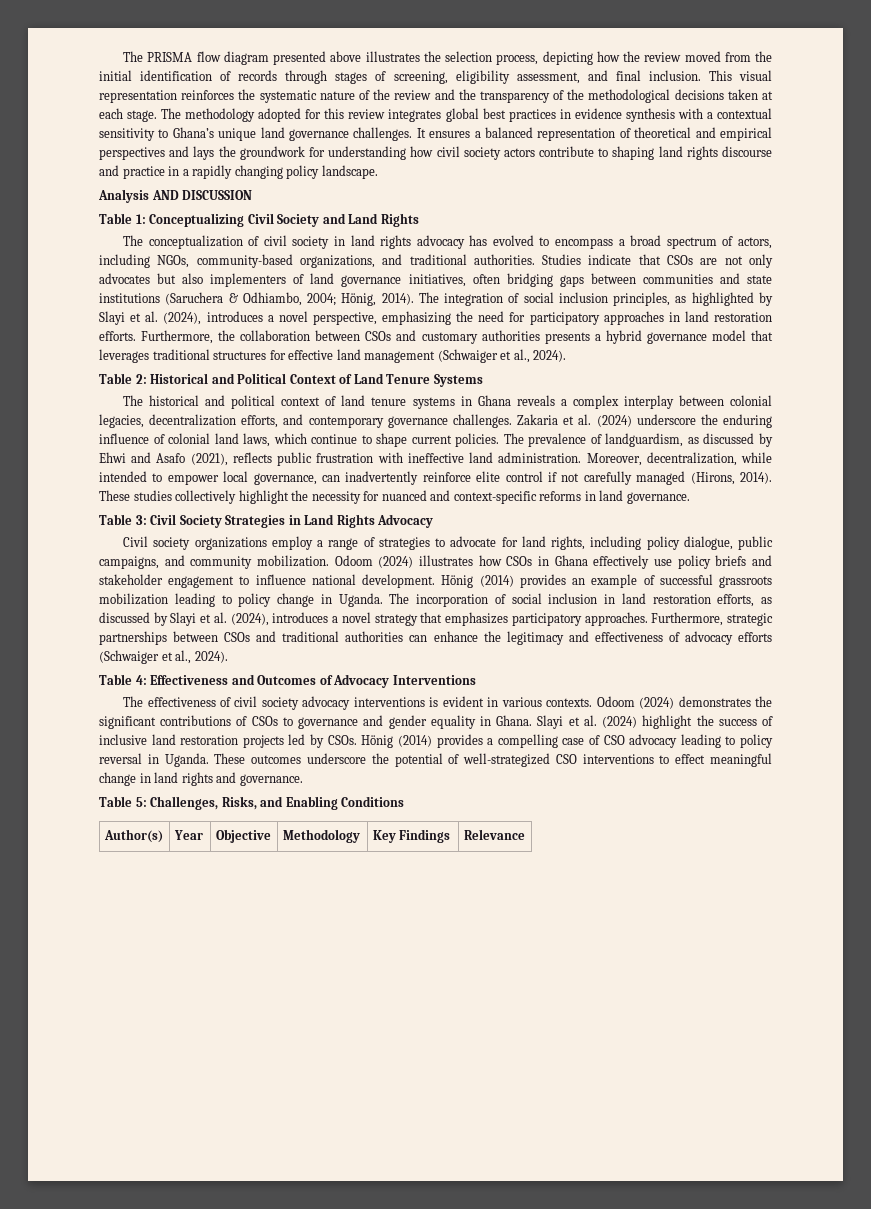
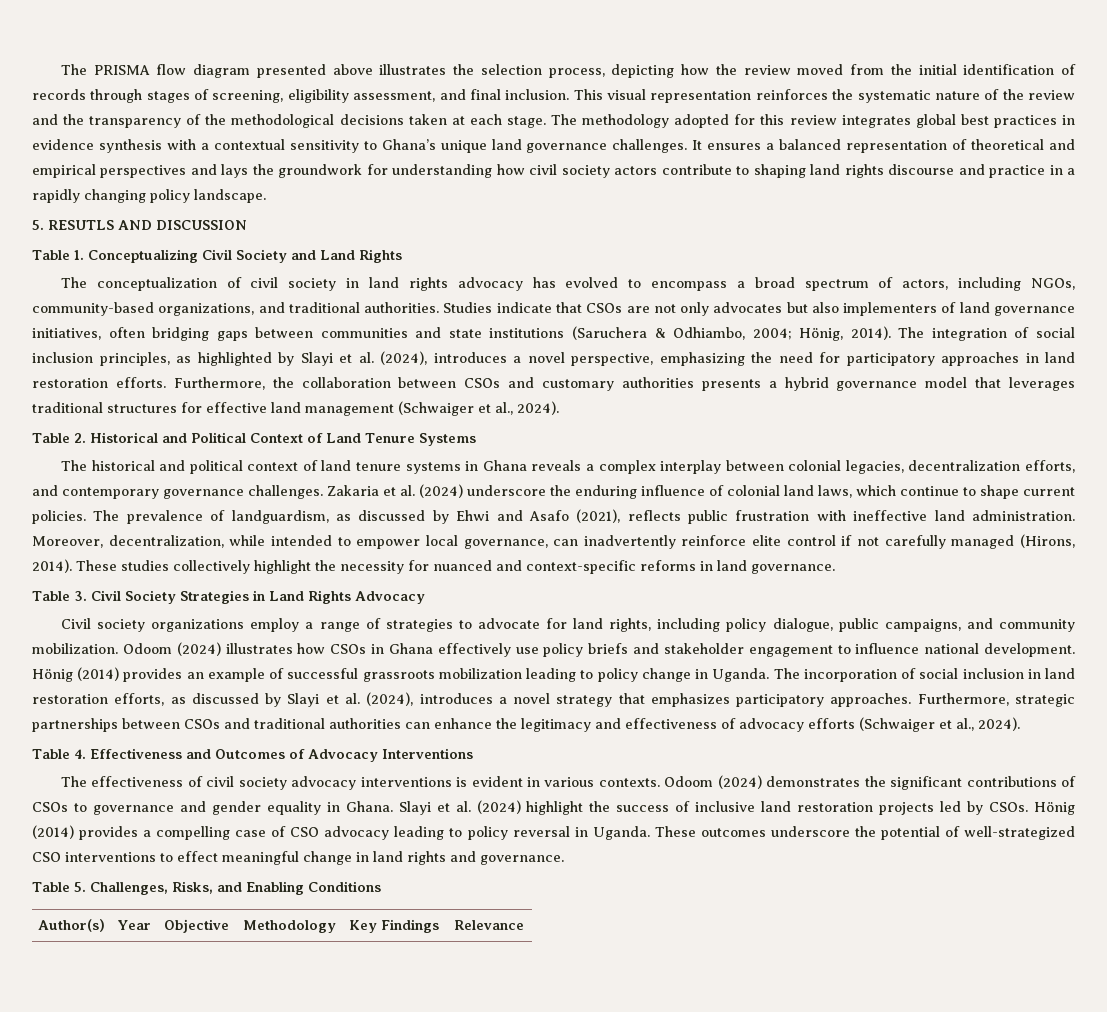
- Analysis AND DISCUSSION
+ 5. RESUTLS AND DISCUSSION
- Table 1: Conceptualizing Civil Society and Land Rights
+ Table 1. Conceptualizing Civil Society and Land Rights
- Table 2: Historical and Political Context of Land Tenure Systems
+ Table 2. Historical and Political Context of Land Tenure Systems
- Table 3: Civil Society Strategies in Land Rights Advocacy
+ Table 3. Civil Society Strategies in Land Rights Advocacy
- Table 4: Effectiveness and Outcomes of Advocacy Interventions
+ Table 4. Effectiveness and Outcomes of Advocacy Interventions
- Table 5: Challenges, Risks, and Enabling Conditions
+ Table 5. Challenges, Risks, and Enabling Conditions

